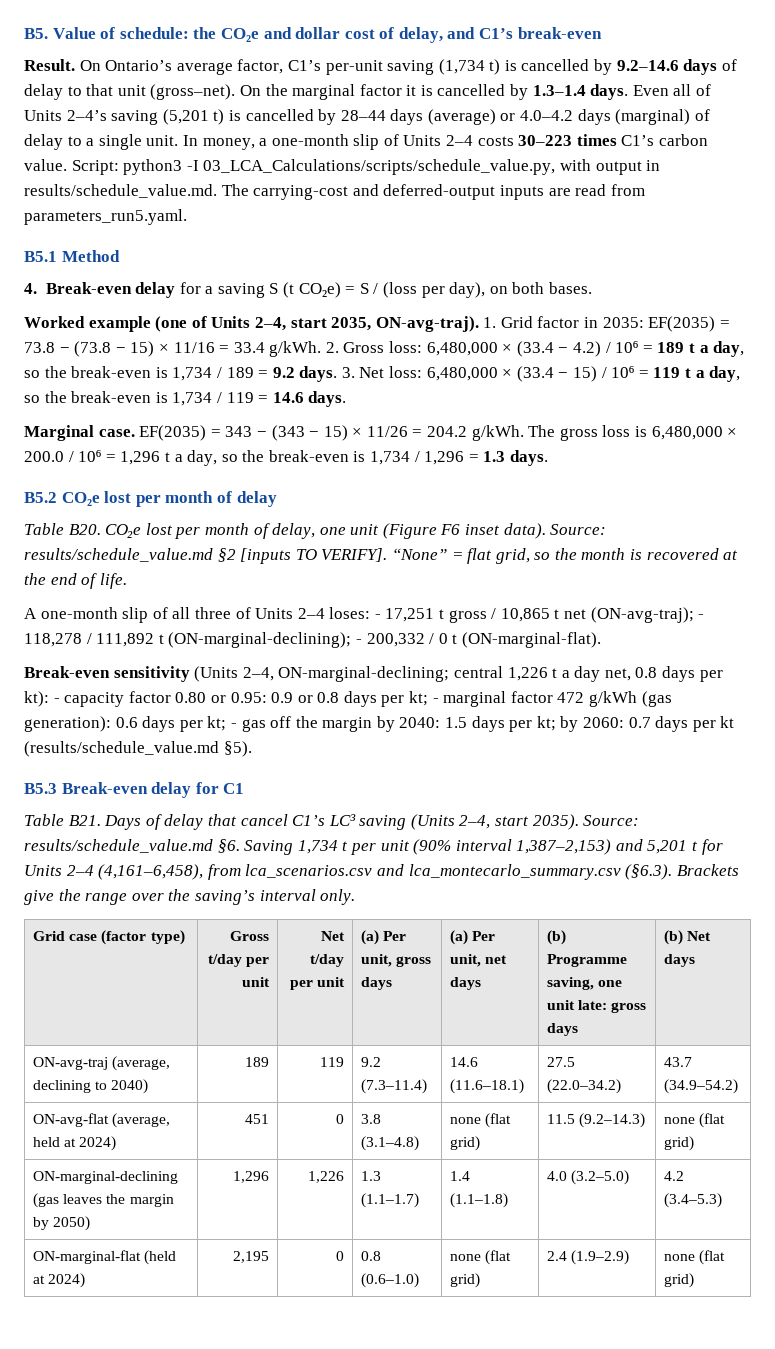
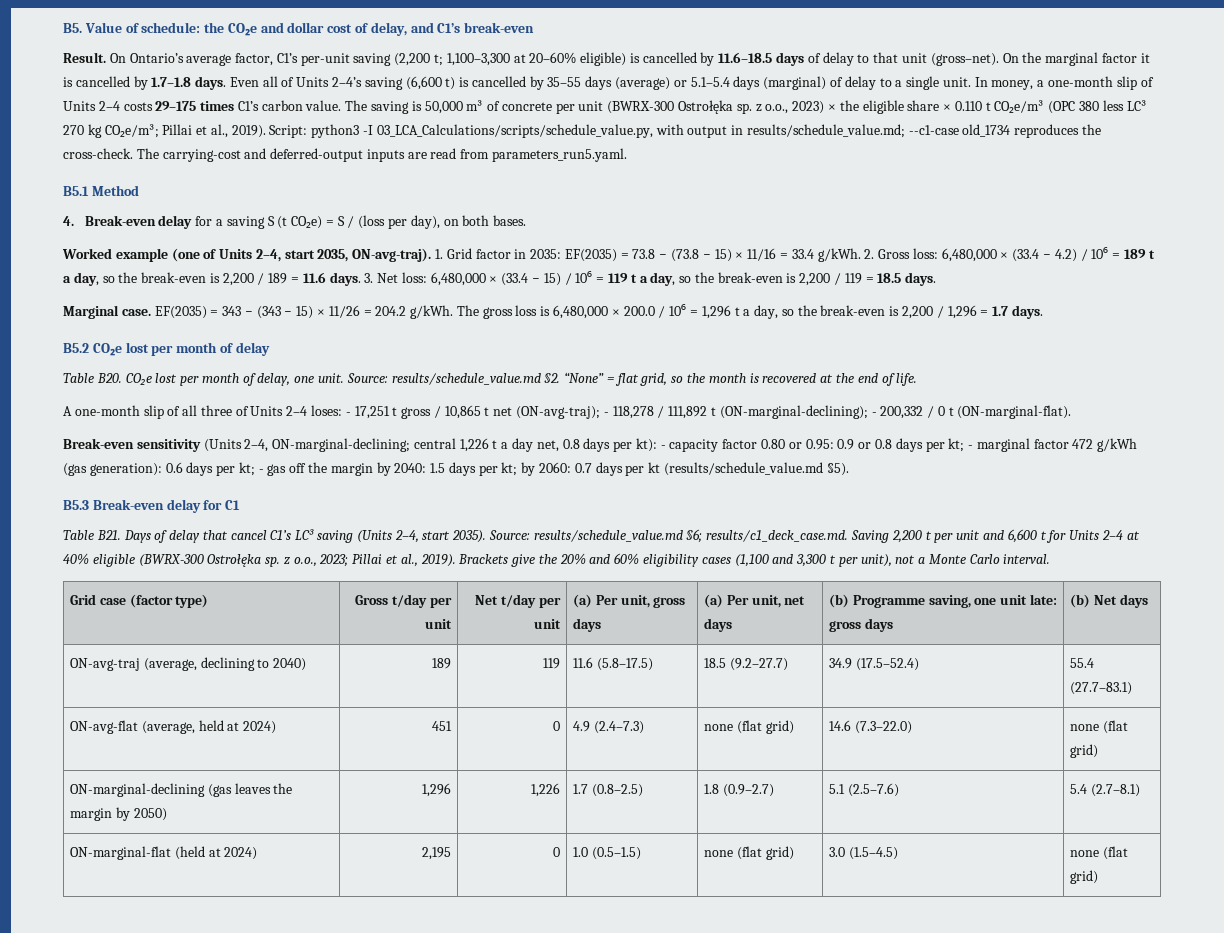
- On Ontario’s average factor, C1’s per-unit saving (1,734 t) is cancelled by 9.2–14.6 days of delay to that unit (gross–net).
+ On Ontario’s average factor, C1’s per-unit saving (2,200 t; 1,100–3,300 at 20–60% eligible) is cancelled by 11.6–18.5 days of delay to that unit (gross–net).
- On the marginal factor it is cancelled by 1.3–1.4 days.
+ On the marginal factor it is cancelled by 1.7–1.8 days.
- Even all of Units 2–4’s saving (5,201 t) is cancelled by 28–44 days (average) or 4.0–4.2 days (marginal) of delay to a single unit.
+ Even all of Units 2–4’s saving (6,600 t) is cancelled by 35–55 days (average) or 5.1–5.4 days (marginal) of delay to a single unit.
- In money, a one-month slip of Units 2–4 costs 30–223 times C1’s carbon value.
+ In money, a one-month slip of Units 2–4 costs 29–175 times C1’s carbon value.
+ The saving is 50,000 m³ of concrete per unit (BWRX-300 Ostrołęka sp. z o.o., 2023) × the eligible share × 0.110 t CO₂e/m³ (OPC 380 less LC³ 270 kg CO₂e/m³; Pillai et al., 2019).
- Script: python3 -I 03_LCA_Calculations/scripts/schedule_value.py, with output in results/schedule_value.md. The carrying-cost and deferred-output inputs are read from parameters_run5.yaml.
+ Script: python3 -I 03_LCA_Calculations/scripts/schedule_value.py, with output in results/schedule_value.md; --c1-case old_1734 reproduces the cross-check. The carrying-cost and deferred-output inputs are read from parameters_run5.yaml.
- 2. Gross loss: 6,480,000 × (33.4 − 4.2) / 10⁶ = 189 t a day, so the break-even is 1,734 / 189 = 9.2 days.
+ 2. Gross loss: 6,480,000 × (33.4 − 4.2) / 10⁶ = 189 t a day, so the break-even is 2,200 / 189 = 11.6 days.
- 3. Net loss: 6,480,000 × (33.4 − 15) / 10⁶ = 119 t a day, so the break-even is 1,734 / 119 = 14.6 days.
+ 3. Net loss: 6,480,000 × (33.4 − 15) / 10⁶ = 119 t a day, so the break-even is 2,200 / 119 = 18.5 days.
- The gross loss is 6,480,000 × 200.0 / 10⁶ = 1,296 t a day, so the break-even is 1,734 / 1,296 = 1.3 days.
+ The gross loss is 6,480,000 × 200.0 / 10⁶ = 1,296 t a day, so the break-even is 2,200 / 1,296 = 1.7 days.
- Table B20. CO₂e lost per month of delay, one unit (Figure F6 inset data). Source: results/schedule_value.md §2 [inputs TO VERIFY].
+ Table B20. CO₂e lost per month of delay, one unit. Source: results/schedule_value.md §2.
- Source: results/schedule_value.md §6. Saving 1,734 t per unit (90% interval 1,387–2,153) and 5,201 t for Units 2–4 (4,161–6,458), from lca_scenarios.csv and lca_montecarlo_summary.csv (§6.3). Brackets give the range over the saving’s interval only.
+ Source: results/schedule_value.md §6; results/c1_deck_case.md. Saving 2,200 t per unit and 6,600 t for Units 2–4 at 40% eligible (BWRX-300 Ostrołęka sp. z o.o., 2023; Pillai et al., 2019). Brackets give the 20% and 60% eligibility cases (1,100 and 3,300 t per unit), not a Monte Carlo interval.
- ON-avg-traj (average, declining to 2040) | 189 | 119 | 9.2 (7.3–11.4) | 14.6 (11.6–18.1) | 27.5 (22.0–34.2) | 43.7 (34.9–54.2)
+ ON-avg-traj (average, declining to 2040) | 189 | 119 | 11.6 (5.8–17.5) | 18.5 (9.2–27.7) | 34.9 (17.5–52.4) | 55.4 (27.7–83.1)
- ON-avg-flat (average, held at 2024) | 451 | 0 | 3.8 (3.1–4.8) | none (flat grid) | 11.5 (9.2–14.3) | none (flat grid)
+ ON-avg-flat (average, held at 2024) | 451 | 0 | 4.9 (2.4–7.3) | none (flat grid) | 14.6 (7.3–22.0) | none (flat grid)
- ON-marginal-declining (gas leaves the margin by 2050) | 1,296 | 1,226 | 1.3 (1.1–1.7) | 1.4 (1.1–1.8) | 4.0 (3.2–5.0) | 4.2 (3.4–5.3)
+ ON-marginal-declining (gas leaves the margin by 2050) | 1,296 | 1,226 | 1.7 (0.8–2.5) | 1.8 (0.9–2.7) | 5.1 (2.5–7.6) | 5.4 (2.7–8.1)
- ON-marginal-flat (held at 2024) | 2,195 | 0 | 0.8 (0.6–1.0) | none (flat grid) | 2.4 (1.9–2.9) | none (flat grid)
+ ON-marginal-flat (held at 2024) | 2,195 | 0 | 1.0 (0.5–1.5) | none (flat grid) | 3.0 (1.5–4.5) | none (flat grid)

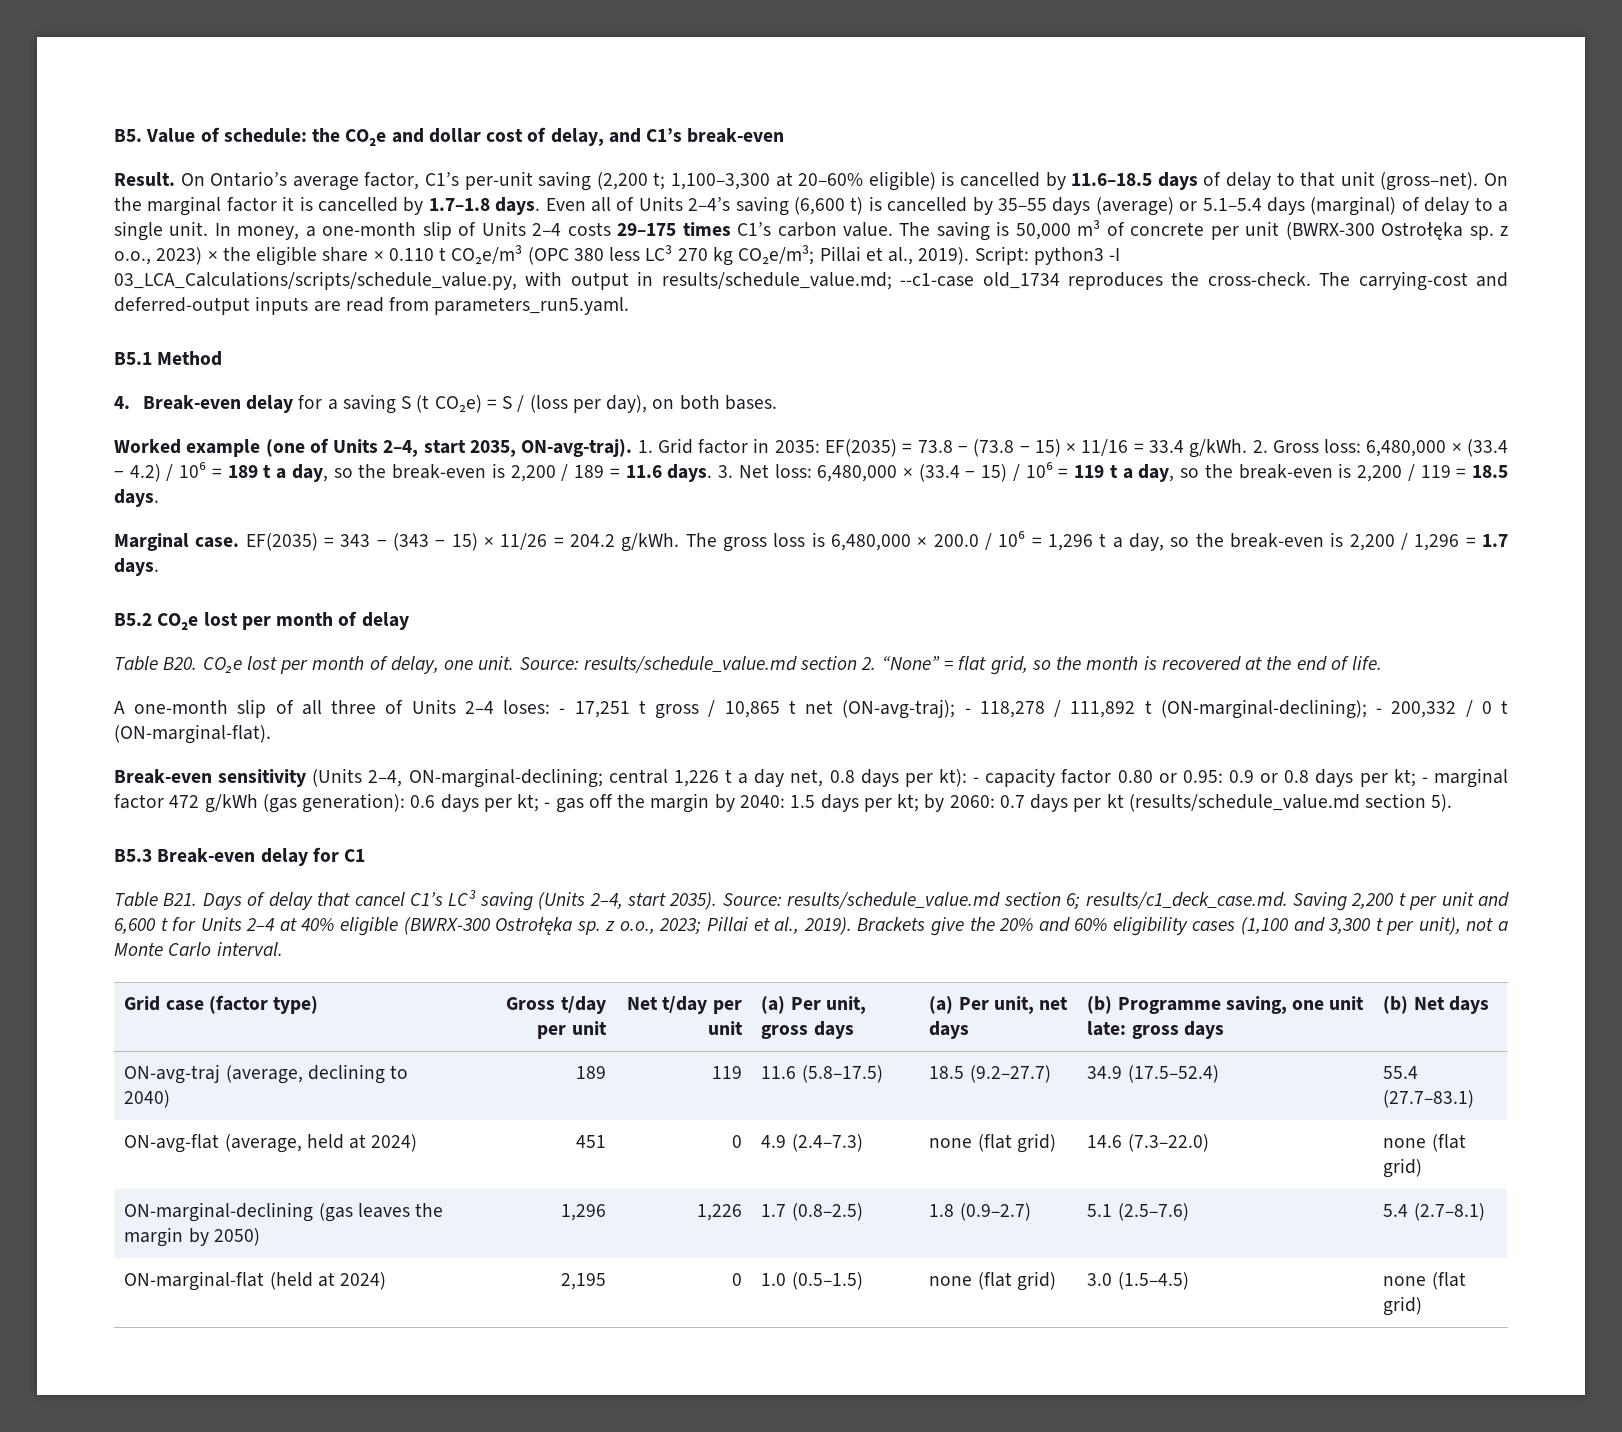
- Source: results/schedule_value.md §2. “None” = flat grid, so the month is recovered at the end of life.
+ Source: results/schedule_value.md section 2. “None” = flat grid, so the month is recovered at the end of life.
- Break-even sensitivity (Units 2–4, ON-marginal-declining; central 1,226 t a day net, 0.8 days per kt): - capacity factor 0.80 or 0.95: 0.9 or 0.8 days per kt; - marginal factor 472 g/kWh (gas generation): 0.6 days per kt; - gas off the margin by 2040: 1.5 days per kt; by 2060: 0.7 days per kt (results/schedule_value.md §5).
+ Break-even sensitivity (Units 2–4, ON-marginal-declining; central 1,226 t a day net, 0.8 days per kt): - capacity factor 0.80 or 0.95: 0.9 or 0.8 days per kt; - marginal factor 472 g/kWh (gas generation): 0.6 days per kt; - gas off the margin by 2040: 1.5 days per kt; by 2060: 0.7 days per kt (results/schedule_value.md section 5).
- Source: results/schedule_value.md §6; results/c1_deck_case.md. Saving 2,200 t per unit and 6,600 t for Units 2–4 at 40% eligible (BWRX-300 Ostrołęka sp. z o.o., 2023; Pillai et al., 2019).
+ Source: results/schedule_value.md section 6; results/c1_deck_case.md. Saving 2,200 t per unit and 6,600 t for Units 2–4 at 40% eligible (BWRX-300 Ostrołęka sp. z o.o., 2023; Pillai et al., 2019).

